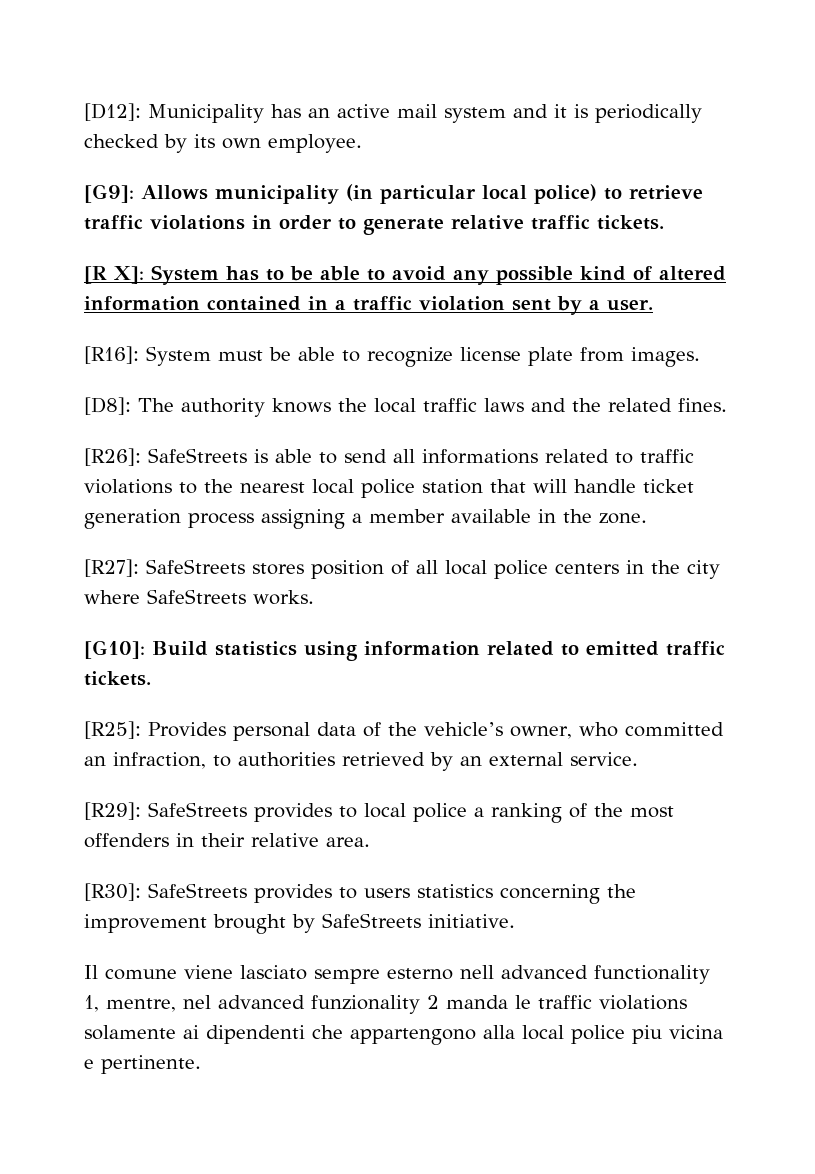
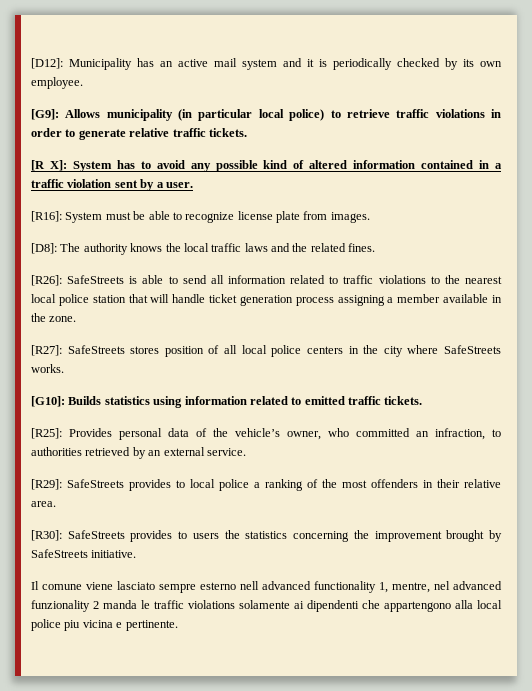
- [R X]: System has to be able to avoid any possible kind of altered information contained in a traffic violation sent by a user.
+ [R X]: System has to avoid any possible kind of altered information contained in a traffic violation sent by a user.
- [R26]: SafeStreets is able to send all informations related to traffic violations to the nearest local police station that will handle ticket generation process assigning a member available in the zone.
+ [R26]: SafeStreets is able to send all information related to traffic violations to the nearest local police station that will handle ticket generation process assigning a member available in the zone.
- [G10]: Build statistics using information related to emitted traffic tickets.
+ [G10]: Builds statistics using information related to emitted traffic tickets.
- [R30]: SafeStreets provides to users statistics concerning the improvement brought by SafeStreets initiative.
+ [R30]: SafeStreets provides to users the statistics concerning the improvement brought by SafeStreets initiative.

